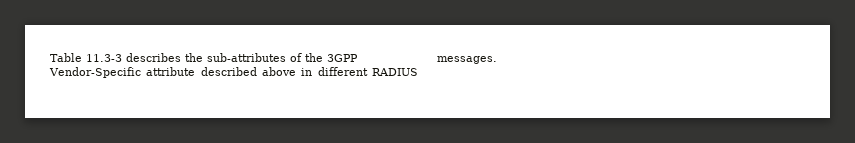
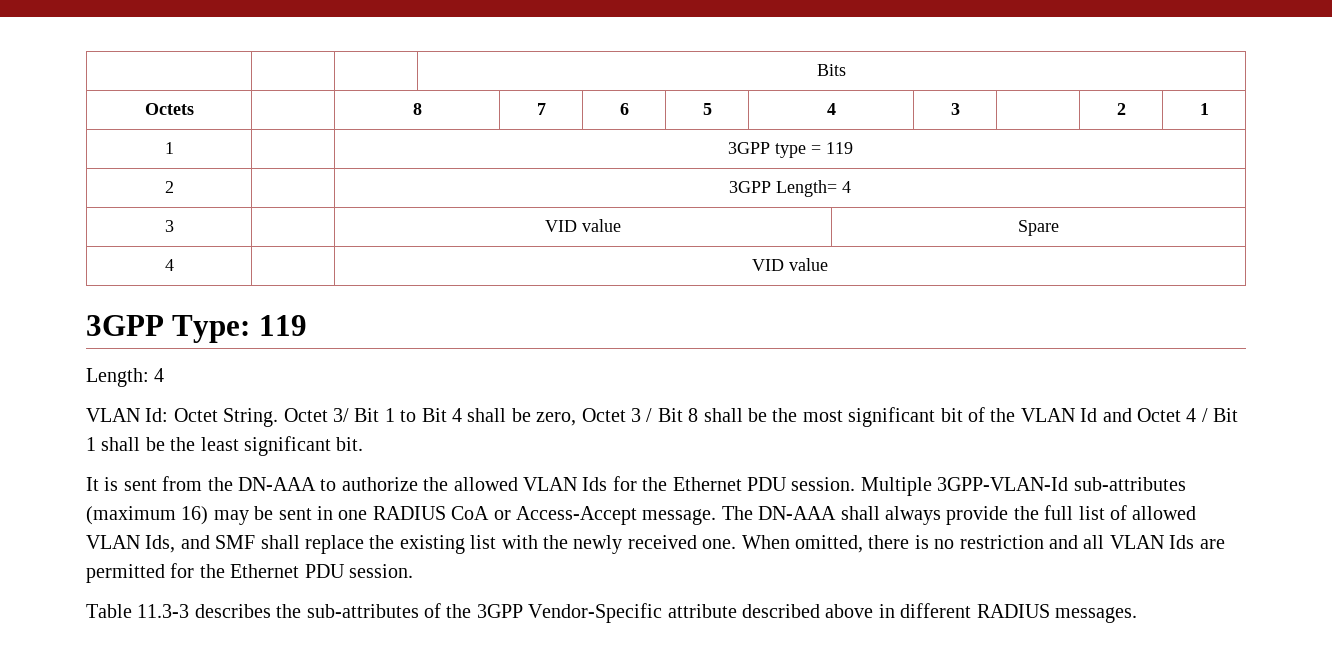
+ | | | Bits
+ Octets | | 8 | 7 | 6 | 5 | 4 | 3 | | 2 | 1
+ 1 | | 3GPP type = 119
+ 2 | | 3GPP Length= 4
+ 3 | | VID value | Spare
+ 4 | | VID value
+ 3GPP Type: 119
+ Length: 4
+ VLAN Id: Octet String. Octet 3/ Bit 1 to Bit 4 shall be zero, Octet 3 / Bit 8 shall be the most significant bit of the VLAN Id and Octet 4 / Bit 1 shall be the least significant bit.
+ It is sent from the DN-AAA to authorize the allowed VLAN Ids for the Ethernet PDU session. Multiple 3GPP-VLAN-Id sub-attributes (maximum 16) may be sent in one RADIUS CoA or Access-Accept message. The DN-AAA shall always provide the full list of allowed VLAN Ids, and SMF shall replace the existing list with the newly received one. When omitted, there is no restriction and all VLAN Ids are permitted for the Ethernet PDU session.

